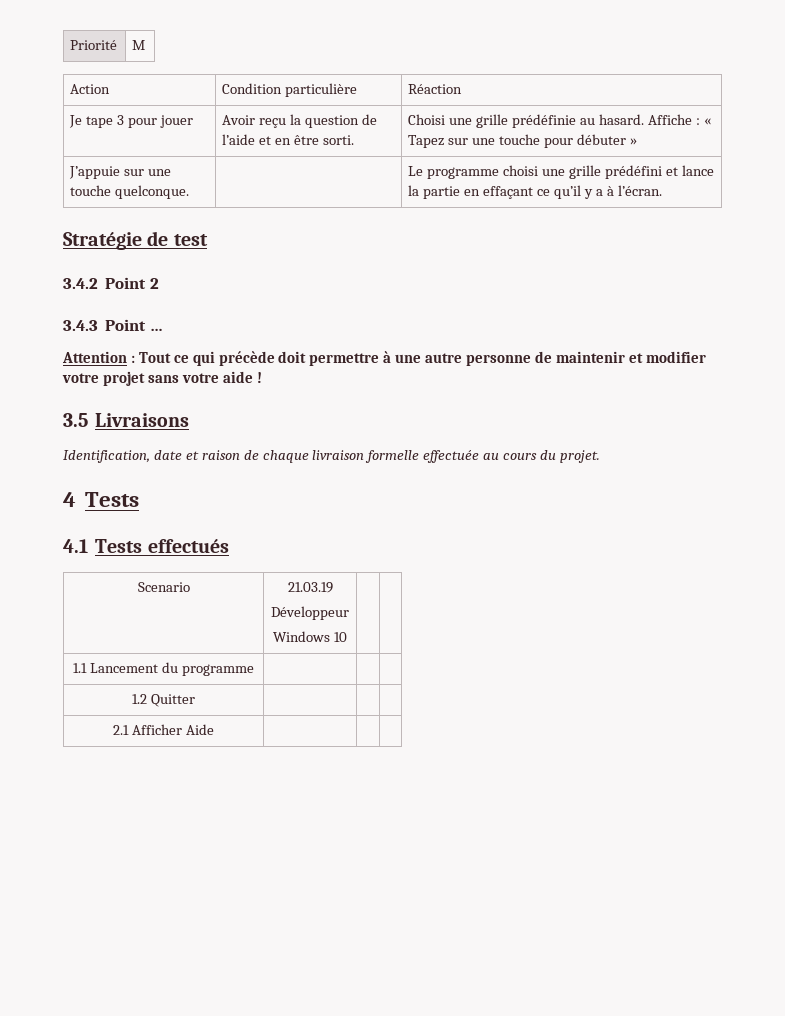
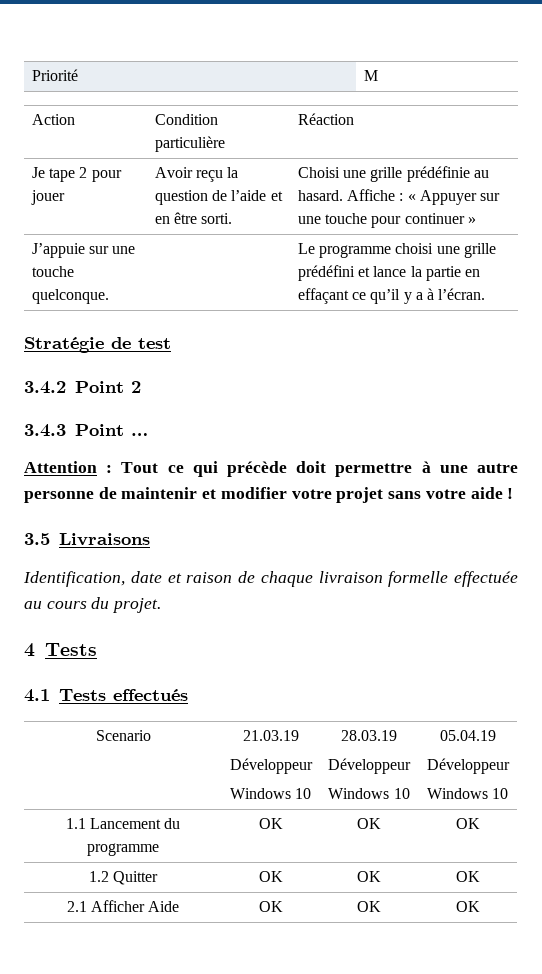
- Je tape 3 pour jouer | Avoir reçu la question de l’aide et en être sorti. | Choisi une grille prédéfinie au hasard. Affiche : « Tapez sur une touche pour débuter »
+ Je tape 2 pour jouer | Avoir reçu la question de l’aide et en être sorti. | Choisi une grille prédéfinie au hasard. Affiche : « Appuyer sur une touche pour continuer »
  Scenario | 21.03.19
  Développeur
- Windows 10 | |
+ Windows 10 | 28.03.19
+ Développeur
+ Windows 10 | 05.04.19
+ Développeur
+ Windows 10
- 1.1 Lancement du programme | | |
+ 1.1 Lancement du programme | OK | OK | OK
- 1.2 Quitter | | |
+ 1.2 Quitter | OK | OK | OK
- 2.1 Afficher Aide | | |
+ 2.1 Afficher Aide | OK | OK | OK

